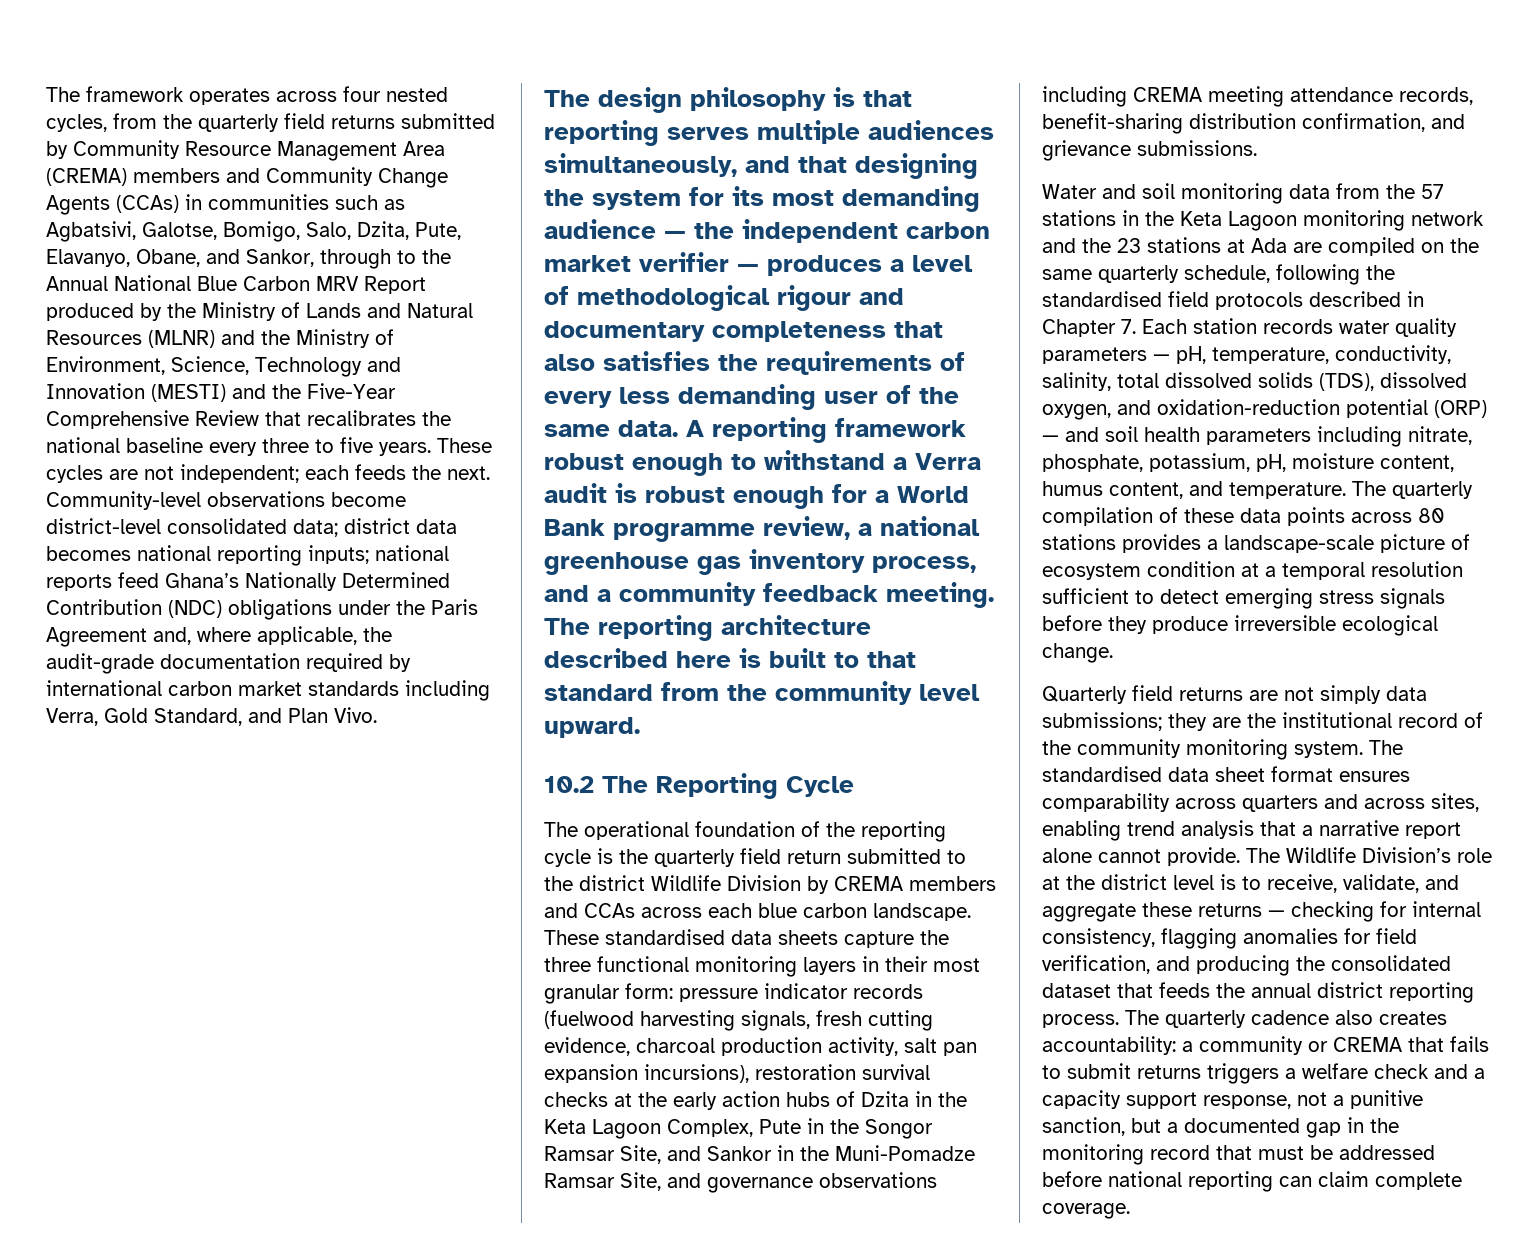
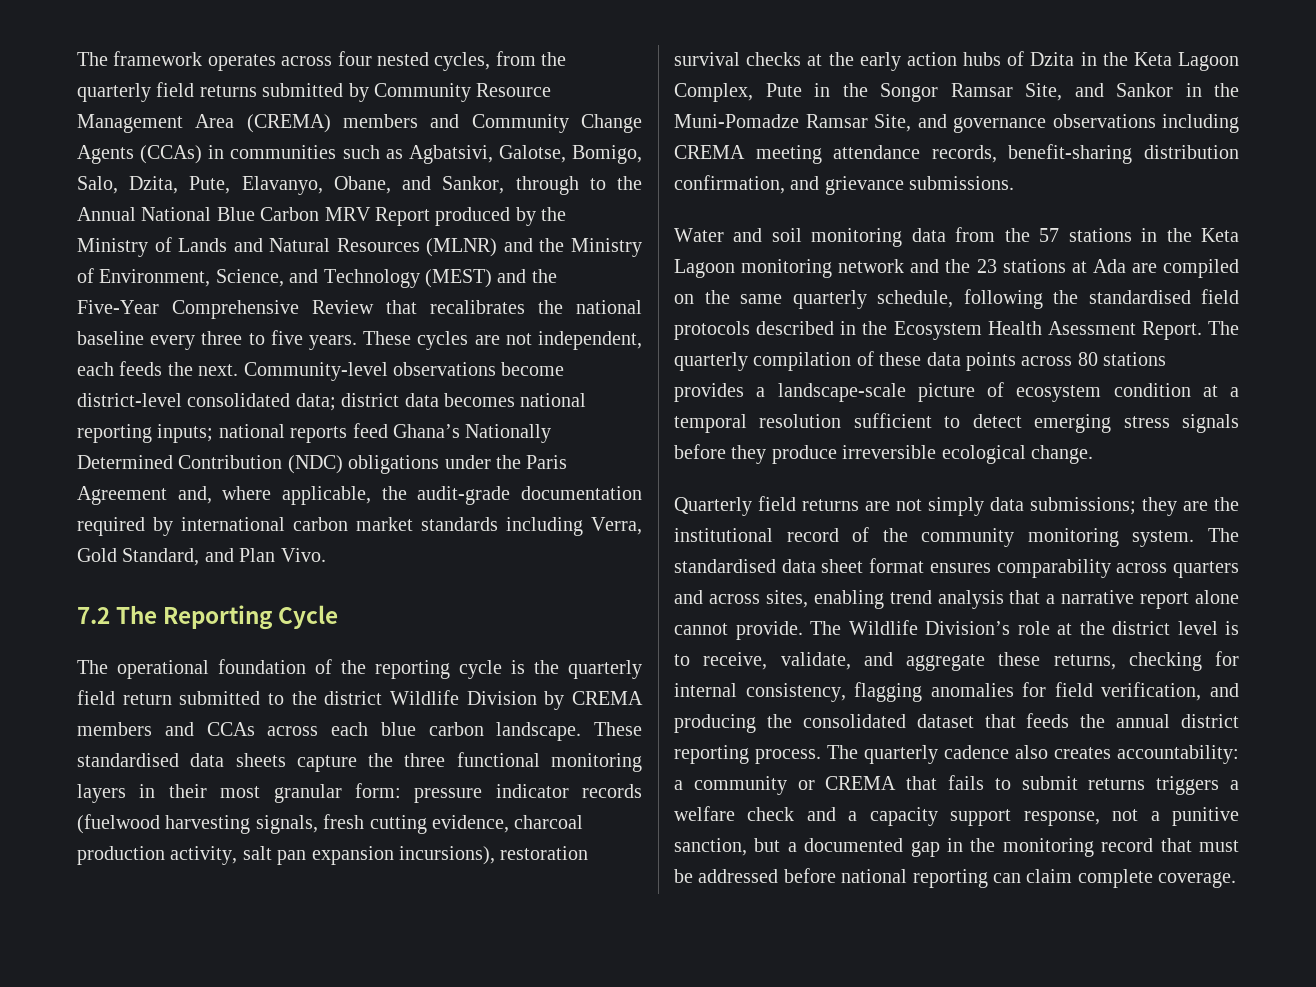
- The framework operates across four nested cycles, from the quarterly field returns submitted by Community Resource Management Area (CREMA) members and Community Change Agents (CCAs) in communities such as Agbatsivi, Galotse, Bomigo, Salo, Dzita, Pute, Elavanyo, Obane, and Sankor, through to the Annual National Blue Carbon MRV Report produced by the Ministry of Lands and Natural Resources (MLNR) and the Ministry of Environment, Science, Technology and Innovation (MESTI) and the Five-Year Comprehensive Review that recalibrates the national baseline every three to five years.
+ The framework operates across four nested cycles, from the quarterly field returns submitted by Community Resource Management Area (CREMA) members and Community Change Agents (CCAs) in communities such as Agbatsivi, Galotse, Bomigo, Salo, Dzita, Pute, Elavanyo, Obane, and Sankor, through to the Annual National Blue Carbon MRV Report produced by the Ministry of Lands and Natural Resources (MLNR) and the Ministry of Environment, Science, and Technology (MEST) and the Five-Year Comprehensive Review that recalibrates the national baseline every three to five years.
- These cycles are not independent; each feeds the next.
+ These cycles are not independent, each feeds the next.
- The design philosophy is that reporting serves multiple audiences simultaneously, and that designing the system for its most demanding audience — the independent carbon market verifier — produces a level of methodological rigour and documentary completeness that also satisfies the requirements of every less demanding user of the same data. A reporting framework robust enough to withstand a Verra audit is robust enough for a World Bank programme review, a national greenhouse gas inventory process, and a community feedback meeting. The reporting architecture described here is built to that standard from the community level upward.
- 10.2 The Reporting Cycle
+ 7.2 The Reporting Cycle
- Water and soil monitoring data from the 57 stations in the Keta Lagoon monitoring network and the 23 stations at Ada are compiled on the same quarterly schedule, following the standardised field protocols described in Chapter 7. Each station records water quality parameters — pH, temperature, conductivity, salinity, total dissolved solids (TDS), dissolved oxygen, and oxidation-reduction potential (ORP) — and soil health parameters including nitrate, phosphate, potassium, pH, moisture content, humus content, and temperature.
+ Water and soil monitoring data from the 57 stations in the Keta Lagoon monitoring network and the 23 stations at Ada are compiled on the same quarterly schedule, following the standardised field protocols described in the Ecosystem Health Asessment Report.
- The Wildlife Division’s role at the district level is to receive, validate, and aggregate these returns — checking for internal consistency, flagging anomalies for field verification, and producing the consolidated dataset that feeds the annual district reporting process.
+ The Wildlife Division’s role at the district level is to receive, validate, and aggregate these returns, checking for internal consistency, flagging anomalies for field verification, and producing the consolidated dataset that feeds the annual district reporting process.

